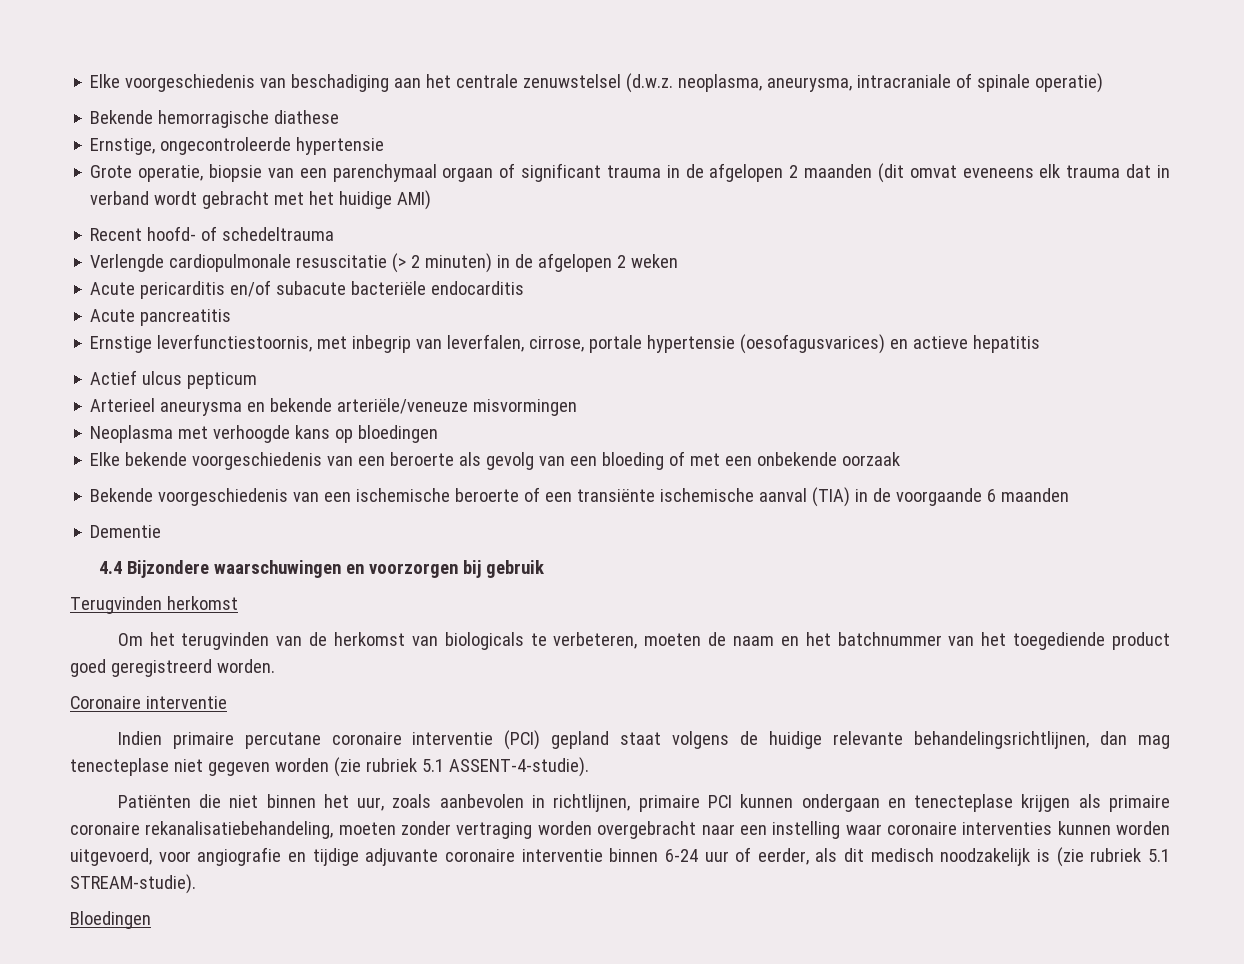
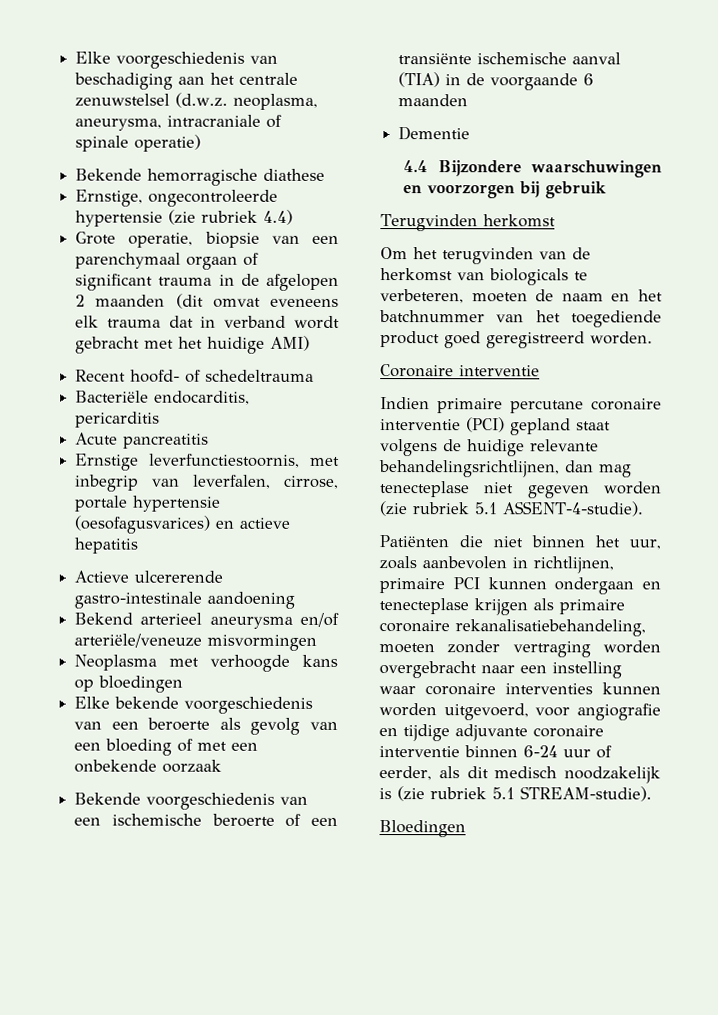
- Ernstige, ongecontroleerde hypertensie
+ Ernstige, ongecontroleerde hypertensie (zie rubriek 4.4)
- Verlengde cardiopulmonale resuscitatie (> 2 minuten) in de afgelopen 2 weken
- Acute pericarditis en/of subacute bacteriële endocarditis
+ Bacteriële endocarditis, pericarditis
- Actief ulcus pepticum
- Arterieel aneurysma en bekende arteriële/veneuze misvormingen
+ Actieve ulcererende gastro-intestinale aandoening
+ Bekend arterieel aneurysma en/of arteriële/veneuze misvormingen

